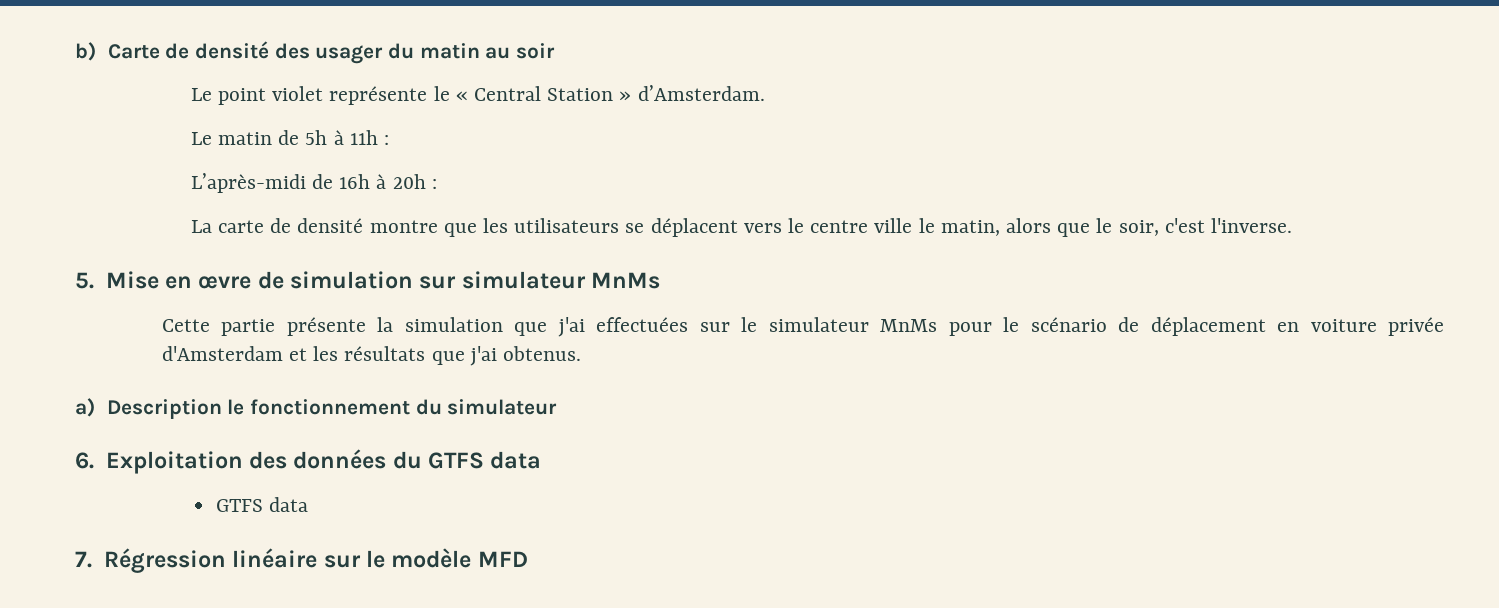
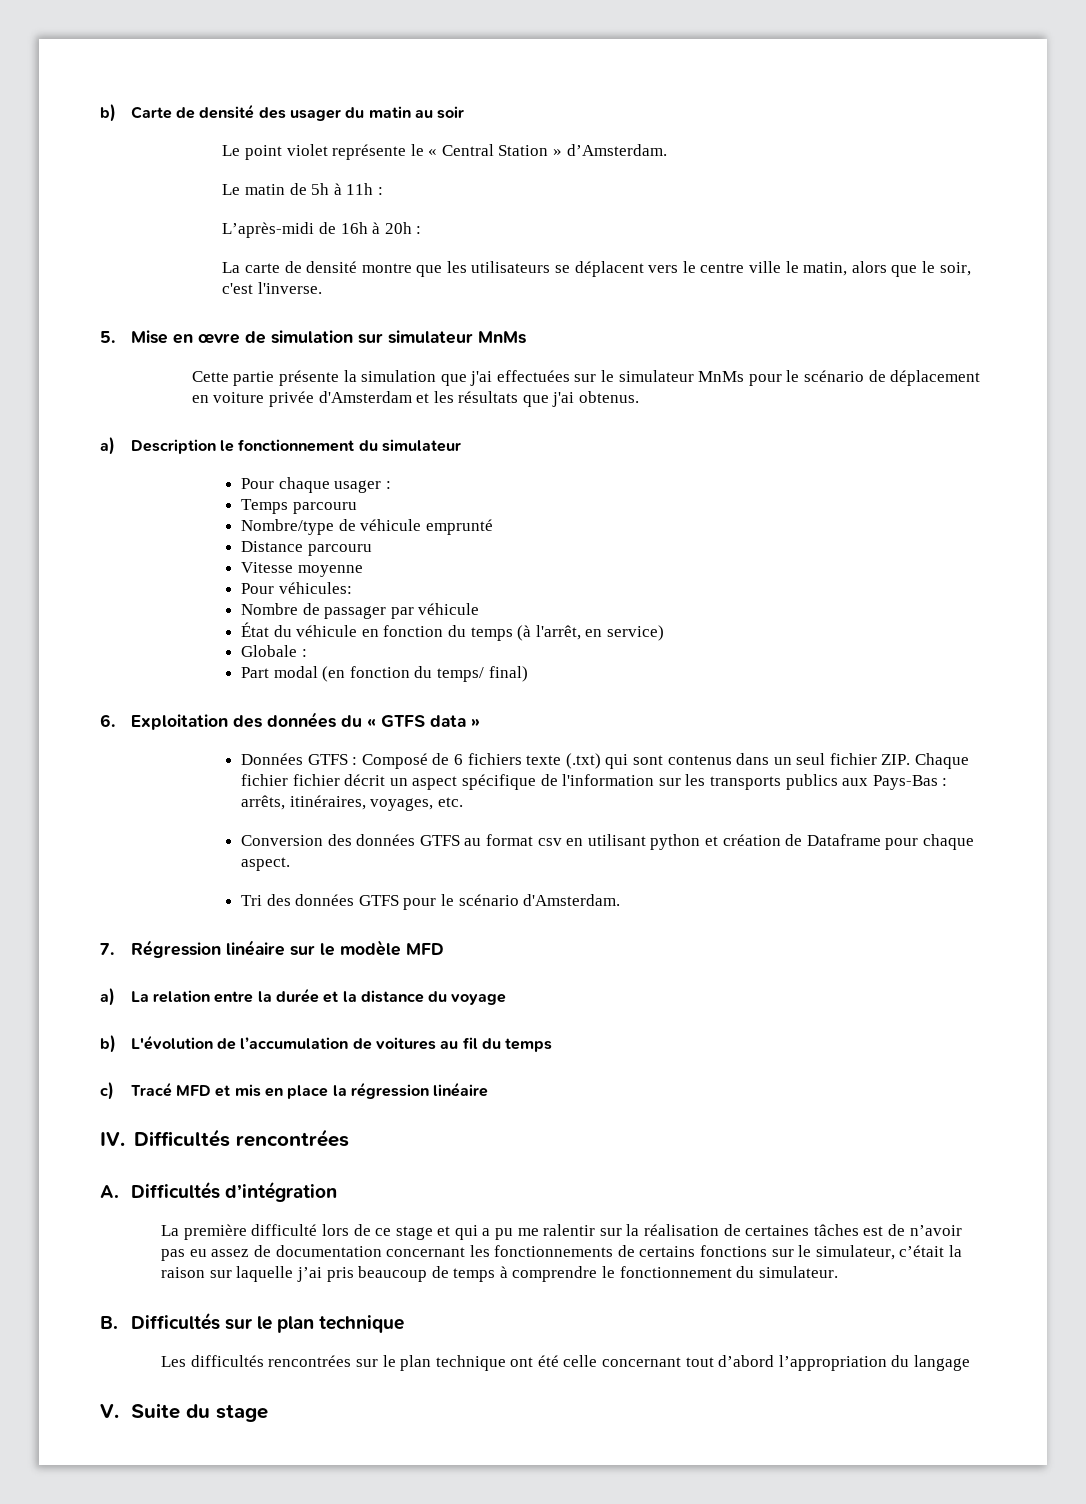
+ Pour chaque usager :
+ Temps parcouru
+ Nombre/type de véhicule emprunté
+ Distance parcouru
+ Vitesse moyenne
+ Pour véhicules:
+ Nombre de passager par véhicule
+ État du véhicule en fonction du temps (à l'arrêt, en service)
+ Globale :
+ Part modal (en fonction du temps/ final)
- 6. Exploitation des données du GTFS data
- GTFS data
+ 6. Exploitation des données du « GTFS data »
+ Données GTFS : Composé de 6 fichiers texte (.txt) qui sont contenus dans un seul fichier ZIP. Chaque fichier fichier décrit un aspect spécifique de l'information sur les transports publics aux Pays-Bas : arrêts, itinéraires, voyages, etc.
+ Conversion des données GTFS au format csv en utilisant python et création de Dataframe pour chaque aspect.
+ Tri des données GTFS pour le scénario d'Amsterdam.
+ a) La relation entre la durée et la distance du voyage
+ b) L'évolution de l’accumulation de voitures au fil du temps
+ c) Tracé MFD et mis en place la régression linéaire
+ IV. Difficultés rencontrées
+ A. Difficultés d’intégration
+ La première difficulté lors de ce stage et qui a pu me ralentir sur la réalisation de certaines tâches est de n’avoir pas eu assez de documentation concernant les fonctionnements de certains fonctions sur le simulateur, c’était la raison sur laquelle j’ai pris beaucoup de temps à comprendre le fonctionnement du simulateur.
+ B. Difficultés sur le plan technique
+ Les difficultés rencontrées sur le plan technique ont été celle concernant tout d’abord l’appropriation du langage
+ V. Suite du stage

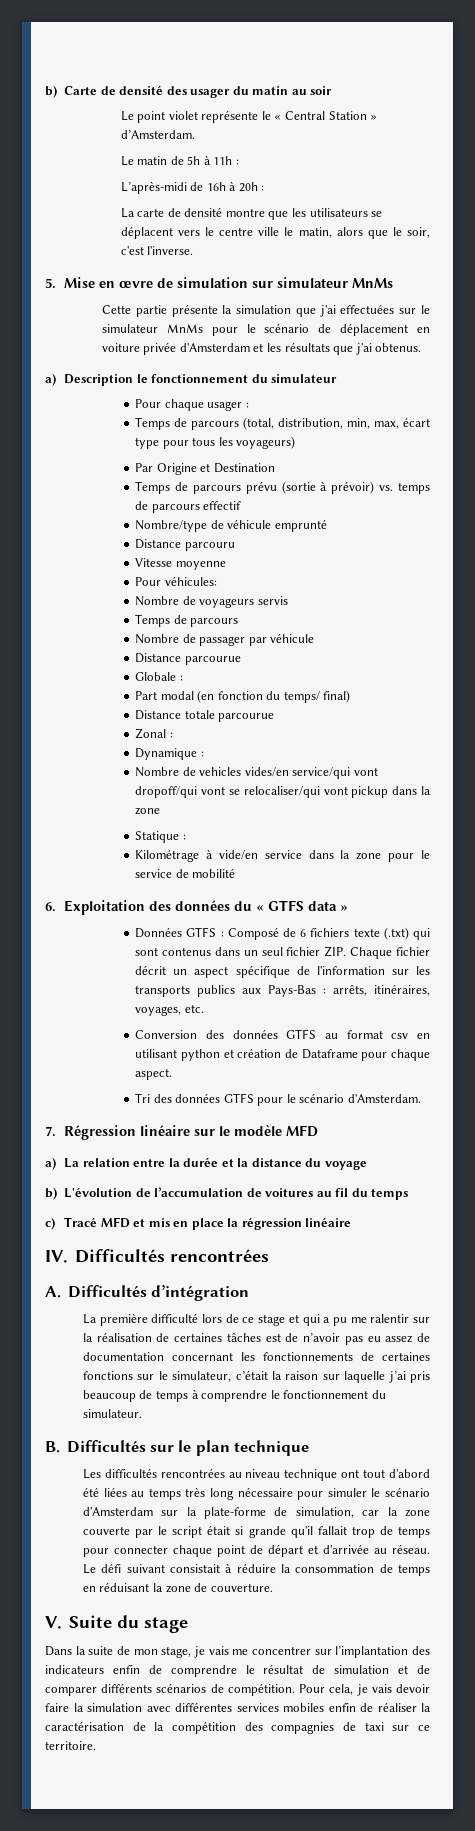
- Temps parcouru
+ Temps de parcours (total, distribution, min, max, écart type pour tous les voyageurs)
+ Par Origine et Destination
+ Temps de parcours prévu (sortie à prévoir) vs. temps de parcours effectif
+ Nombre de voyageurs servis
+ Temps de parcours
- État du véhicule en fonction du temps (à l'arrêt, en service)
+ Distance parcourue
+ Distance totale parcourue
+ Zonal :
+ Dynamique :
+ Nombre de vehicles vides/en service/qui vont dropoff/qui vont se relocaliser/qui vont pickup dans la zone
+ Statique :
+ Kilométrage à vide/en service dans la zone pour le service de mobilité
- Données GTFS : Composé de 6 fichiers texte (.txt) qui sont contenus dans un seul fichier ZIP. Chaque fichier fichier décrit un aspect spécifique de l'information sur les transports publics aux Pays-Bas : arrêts, itinéraires, voyages, etc.
+ Données GTFS : Composé de 6 fichiers texte (.txt) qui sont contenus dans un seul fichier ZIP. Chaque fichier décrit un aspect spécifique de l'information sur les transports publics aux Pays-Bas : arrêts, itinéraires, voyages, etc.
- La première difficulté lors de ce stage et qui a pu me ralentir sur la réalisation de certaines tâches est de n’avoir pas eu assez de documentation concernant les fonctionnements de certains fonctions sur le simulateur, c’était la raison sur laquelle j’ai pris beaucoup de temps à comprendre le fonctionnement du simulateur.
+ La première difficulté lors de ce stage et qui a pu me ralentir sur la réalisation de certaines tâches est de n’avoir pas eu assez de documentation concernant les fonctionnements de certaines fonctions sur le simulateur, c’était la raison sur laquelle j’ai pris beaucoup de temps à comprendre le fonctionnement du simulateur.
- Les difficultés rencontrées sur le plan technique ont été celle concernant tout d’abord l’appropriation du langage
+ Les difficultés rencontrées au niveau technique ont tout d'abord été liées au temps très long nécessaire pour simuler le scénario d'Amsterdam sur la plate-forme de simulation, car la zone couverte par le script était si grande qu'il fallait trop de temps pour connecter chaque point de départ et d'arrivée au réseau. Le défi suivant consistait à réduire la consommation de temps en réduisant la zone de couverture.
  V. Suite du stage
+ Dans la suite de mon stage, je vais me concentrer sur l’implantation des indicateurs enfin de comprendre le résultat de simulation et de comparer différents scénarios de compétition. Pour cela, je vais devoir faire la simulation avec différentes services mobiles enfin de réaliser la caractérisation de la compétition des compagnies de taxi sur ce territoire.

